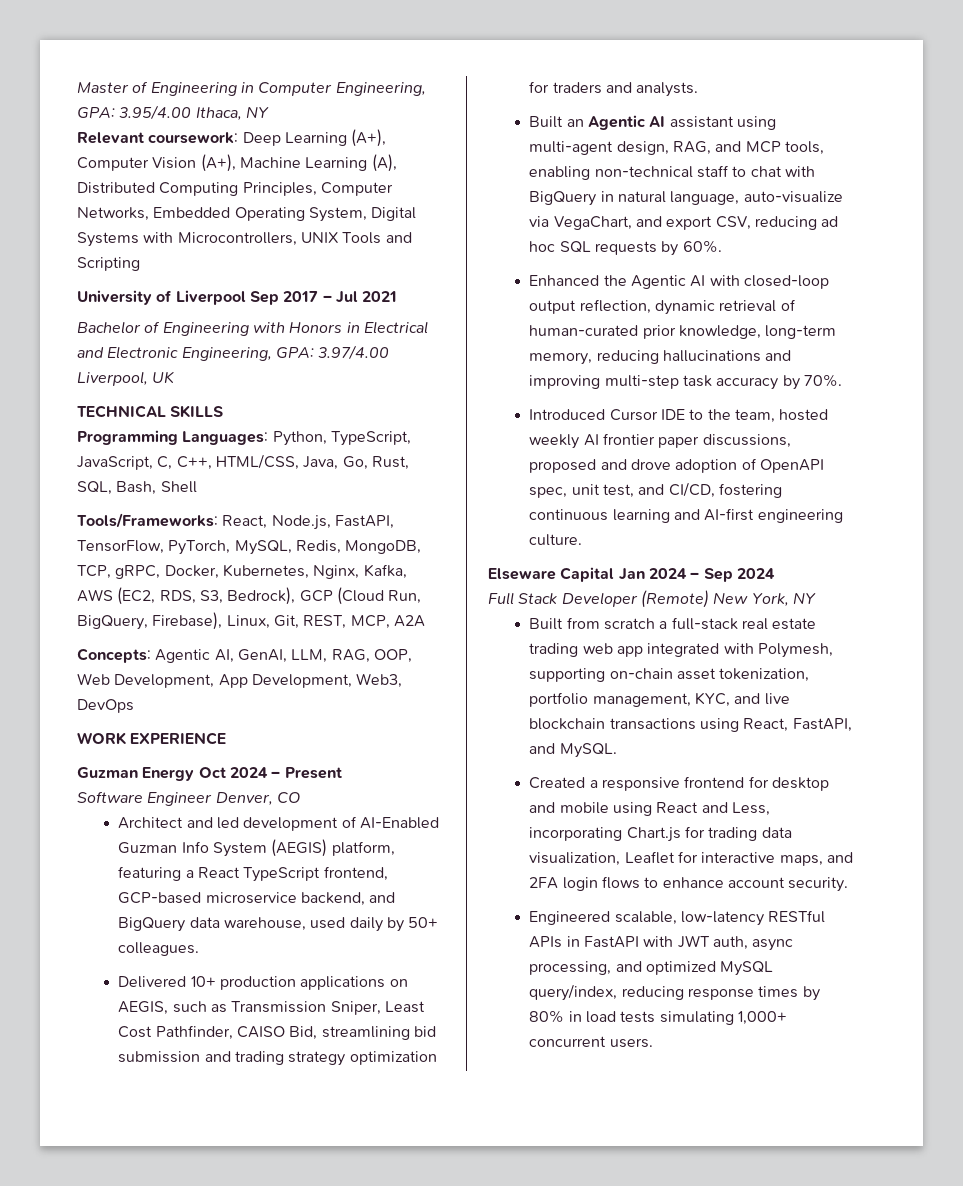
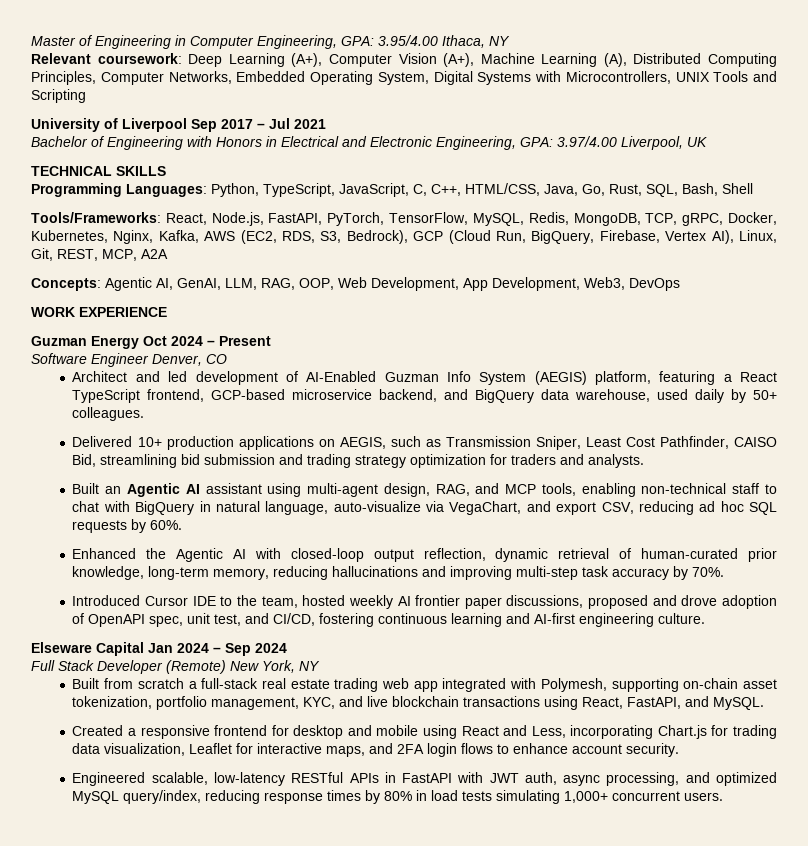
- Tools/Frameworks: React, Node.js, FastAPI, TensorFlow, PyTorch, MySQL, Redis, MongoDB, TCP, gRPC, Docker, Kubernetes, Nginx, Kafka, AWS (EC2, RDS, S3, Bedrock), GCP (Cloud Run, BigQuery, Firebase), Linux, Git, REST, MCP, A2A
+ Tools/Frameworks: React, Node.js, FastAPI, PyTorch, TensorFlow, MySQL, Redis, MongoDB, TCP, gRPC, Docker, Kubernetes, Nginx, Kafka, AWS (EC2, RDS, S3, Bedrock), GCP (Cloud Run, BigQuery, Firebase, Vertex AI), Linux, Git, REST, MCP, A2A

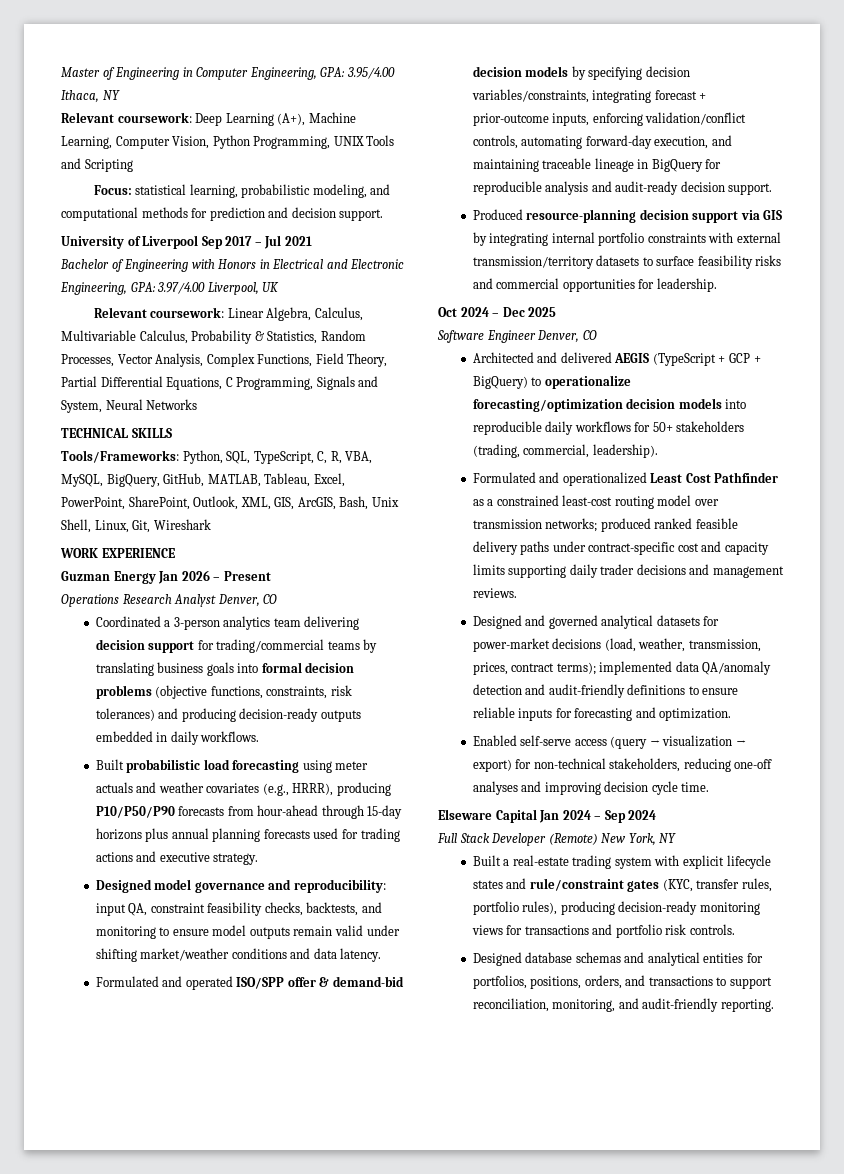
- Relevant coursework: Deep Learning (A+), Computer Vision (A+), Machine Learning (A), Distributed Computing Principles, Computer Networks, Embedded Operating System, Digital Systems with Microcontrollers, UNIX Tools and Scripting
+ Relevant coursework: Deep Learning (A+), Machine Learning, Computer Vision, Python Programming, UNIX Tools and Scripting
+ Focus: statistical learning, probabilistic modeling, and computational methods for prediction and decision support.
+ Relevant coursework: Linear Algebra, Calculus, Multivariable Calculus, Probability & Statistics, Random Processes, Vector Analysis, Complex Functions, Field Theory, Partial Differential Equations, C Programming, Signals and System, Neural Networks
  TECHNICAL SKILLS
- Programming Languages: Python, TypeScript, JavaScript, C, C++, HTML/CSS, Java, Go, Rust, SQL, Bash, Shell
- Tools/Frameworks: React, Node.js, FastAPI, PyTorch, TensorFlow, MySQL, Redis, MongoDB, TCP, gRPC, Docker, Kubernetes, Nginx, Kafka, AWS (EC2, RDS, S3, Bedrock), GCP (Cloud Run, BigQuery, Firebase, Vertex AI), Linux, Git, REST, MCP, A2A
- Concepts: Agentic AI, GenAI, LLM, RAG, OOP, Web Development, App Development, Web3, DevOps
+ Tools/Frameworks: Python, SQL, TypeScript, C, R, VBA, MySQL, BigQuery, GitHub, MATLAB, Tableau, Excel, PowerPoint, SharePoint, Outlook, XML, GIS, ArcGIS, Bash, Unix Shell, Linux, Git, Wireshark
  WORK EXPERIENCE
- Guzman Energy Oct 2024 – Present
+ Guzman Energy Jan 2026 – Present
+ Operations Research Analyst Denver, CO
+ Coordinated a 3-person analytics team delivering decision support for trading/commercial teams by translating business goals into formal decision problems (objective functions, constraints, risk tolerances) and producing decision-ready outputs embedded in daily workflows.
+ Built probabilistic load forecasting using meter actuals and weather covariates (e.g., HRRR), producing P10/P50/P90 forecasts from hour-ahead through 15-day horizons plus annual planning forecasts used for trading actions and executive strategy.
+ Designed model governance and reproducibility: input QA, constraint feasibility checks, backtests, and monitoring to ensure model outputs remain valid under shifting market/weather conditions and data latency.
+ Formulated and operated ISO/SPP offer & demand-bid decision models by specifying decision variables/constraints, integrating forecast + prior-outcome inputs, enforcing validation/conflict controls, automating forward-day execution, and maintaining traceable lineage in BigQuery for reproducible analysis and audit-ready decision support.
+ Produced resource-planning decision support via GIS by integrating internal portfolio constraints with external transmission/territory datasets to surface feasibility risks and commercial opportunities for leadership.
+ Oct 2024 – Dec 2025
- Architect and led development of AI-Enabled Guzman Info System (AEGIS) platform, featuring a React TypeScript frontend, GCP-based microservice backend, and BigQuery data warehouse, used daily by 50+ colleagues.
- Delivered 10+ production applications on AEGIS, such as Transmission Sniper, Least Cost Pathfinder, CAISO Bid, streamlining bid submission and trading strategy optimization for traders and analysts.
- Built an Agentic AI assistant using multi-agent design, RAG, and MCP tools, enabling non-technical staff to chat with BigQuery in natural language, auto-visualize via VegaChart, and export CSV, reducing ad hoc SQL requests by 60%.
- Enhanced the Agentic AI with closed-loop output reflection, dynamic retrieval of human-curated prior knowledge, long-term memory, reducing hallucinations and improving multi-step task accuracy by 70%.
- Introduced Cursor IDE to the team, hosted weekly AI frontier paper discussions, proposed and drove adoption of OpenAPI spec, unit test, and CI/CD, fostering continuous learning and AI-first engineering culture.
+ Architected and delivered AEGIS (TypeScript + GCP + BigQuery) to operationalize forecasting/optimization decision models into reproducible daily workflows for 50+ stakeholders (trading, commercial, leadership).
+ Formulated and operationalized Least Cost Pathfinder as a constrained least-cost routing model over transmission networks; produced ranked feasible delivery paths under contract-specific cost and capacity limits supporting daily trader decisions and management reviews.
+ Designed and governed analytical datasets for power-market decisions (load, weather, transmission, prices, contract terms); implemented data QA/anomaly detection and audit-friendly definitions to ensure reliable inputs for forecasting and optimization.
+ Enabled self-serve access (query → visualization → export) for non-technical stakeholders, reducing one-off analyses and improving decision cycle time.
- Built from scratch a full-stack real estate trading web app integrated with Polymesh, supporting on-chain asset tokenization, portfolio management, KYC, and live blockchain transactions using React, FastAPI, and MySQL.
- Created a responsive frontend for desktop and mobile using React and Less, incorporating Chart.js for trading data visualization, Leaflet for interactive maps, and 2FA login flows to enhance account security.
- Engineered scalable, low-latency RESTful APIs in FastAPI with JWT auth, async processing, and optimized MySQL query/index, reducing response times by 80% in load tests simulating 1,000+ concurrent users.
+ Built a real-estate trading system with explicit lifecycle states and rule/constraint gates (KYC, transfer rules, portfolio rules), producing decision-ready monitoring views for transactions and portfolio risk controls.
+ Designed database schemas and analytical entities for portfolios, positions, orders, and transactions to support reconciliation, monitoring, and audit-friendly reporting.

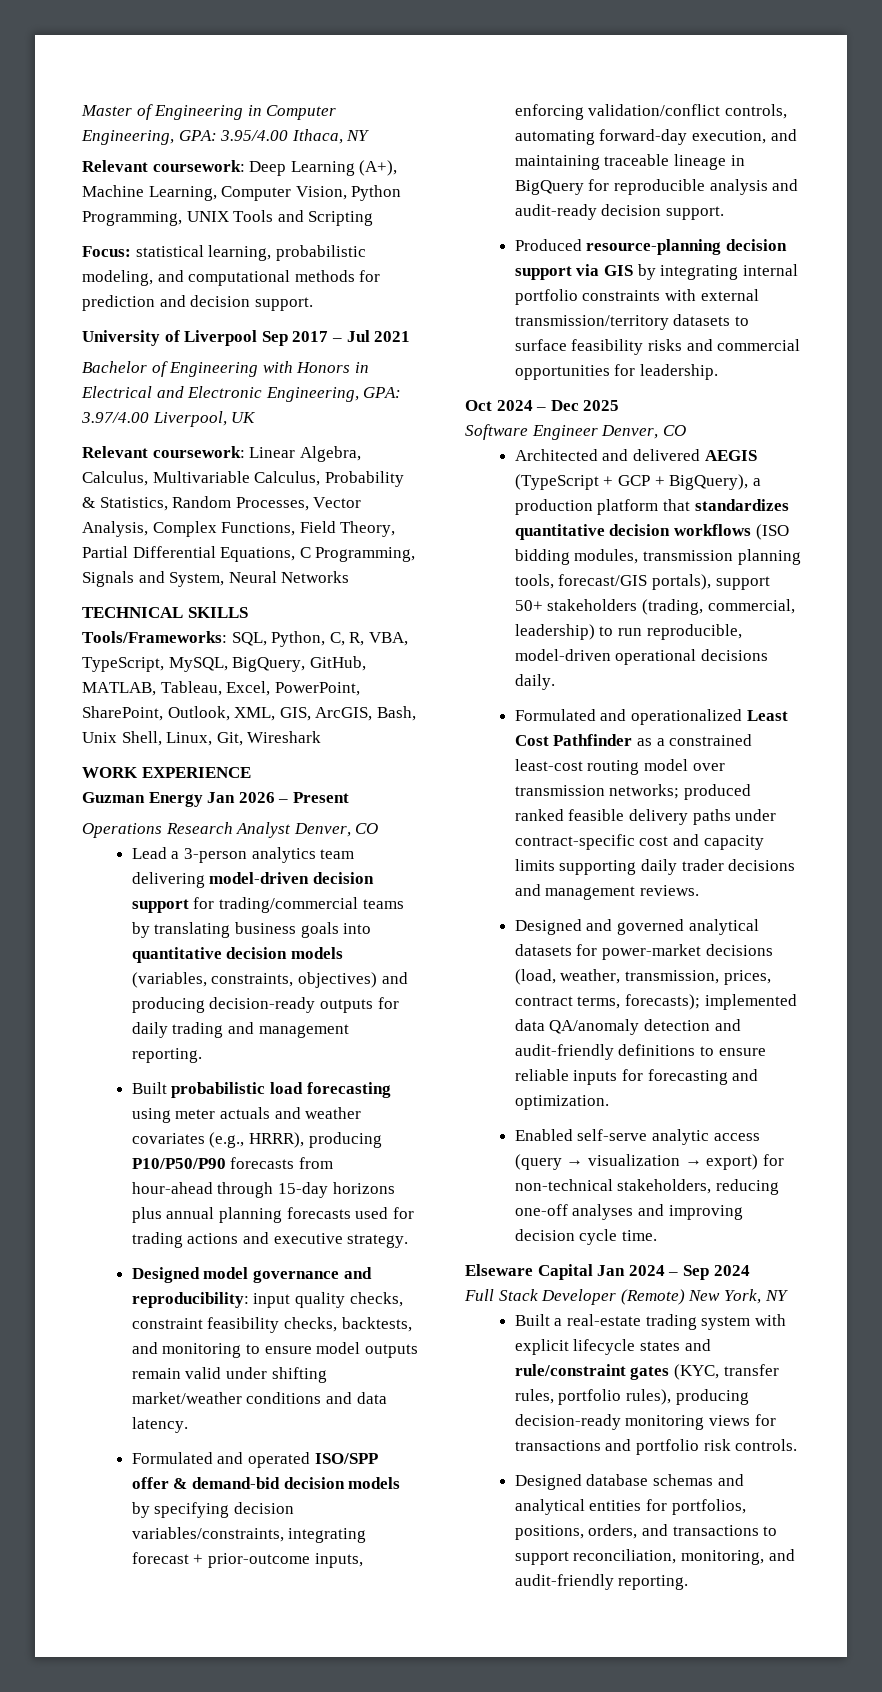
- Tools/Frameworks: Python, SQL, TypeScript, C, R, VBA, MySQL, BigQuery, GitHub, MATLAB, Tableau, Excel, PowerPoint, SharePoint, Outlook, XML, GIS, ArcGIS, Bash, Unix Shell, Linux, Git, Wireshark
+ Tools/Frameworks: SQL, Python, C, R, VBA, TypeScript, MySQL, BigQuery, GitHub, MATLAB, Tableau, Excel, PowerPoint, SharePoint, Outlook, XML, GIS, ArcGIS, Bash, Unix Shell, Linux, Git, Wireshark
- Coordinated a 3-person analytics team delivering decision support for trading/commercial teams by translating business goals into formal decision problems (objective functions, constraints, risk tolerances) and producing decision-ready outputs embedded in daily workflows.
+ Lead a 3-person analytics team delivering model-driven decision support for trading/commercial teams by translating business goals into quantitative decision models (variables, constraints, objectives) and producing decision-ready outputs for daily trading and management reporting.
- Designed model governance and reproducibility: input QA, constraint feasibility checks, backtests, and monitoring to ensure model outputs remain valid under shifting market/weather conditions and data latency.
+ Designed model governance and reproducibility: input quality checks, constraint feasibility checks, backtests, and monitoring to ensure model outputs remain valid under shifting market/weather conditions and data latency.
- Architected and delivered AEGIS (TypeScript + GCP + BigQuery) to operationalize forecasting/optimization decision models into reproducible daily workflows for 50+ stakeholders (trading, commercial, leadership).
+ Architected and delivered AEGIS (TypeScript + GCP + BigQuery), a production platform that standardizes quantitative decision workflows (ISO bidding modules, transmission planning tools, forecast/GIS portals), support 50+ stakeholders (trading, commercial, leadership) to run reproducible, model-driven operational decisions daily.
- Designed and governed analytical datasets for power-market decisions (load, weather, transmission, prices, contract terms); implemented data QA/anomaly detection and audit-friendly definitions to ensure reliable inputs for forecasting and optimization.
+ Designed and governed analytical datasets for power-market decisions (load, weather, transmission, prices, contract terms, forecasts); implemented data QA/anomaly detection and audit-friendly definitions to ensure reliable inputs for forecasting and optimization.
- Enabled self-serve access (query → visualization → export) for non-technical stakeholders, reducing one-off analyses and improving decision cycle time.
+ Enabled self-serve analytic access (query → visualization → export) for non-technical stakeholders, reducing one-off analyses and improving decision cycle time.

